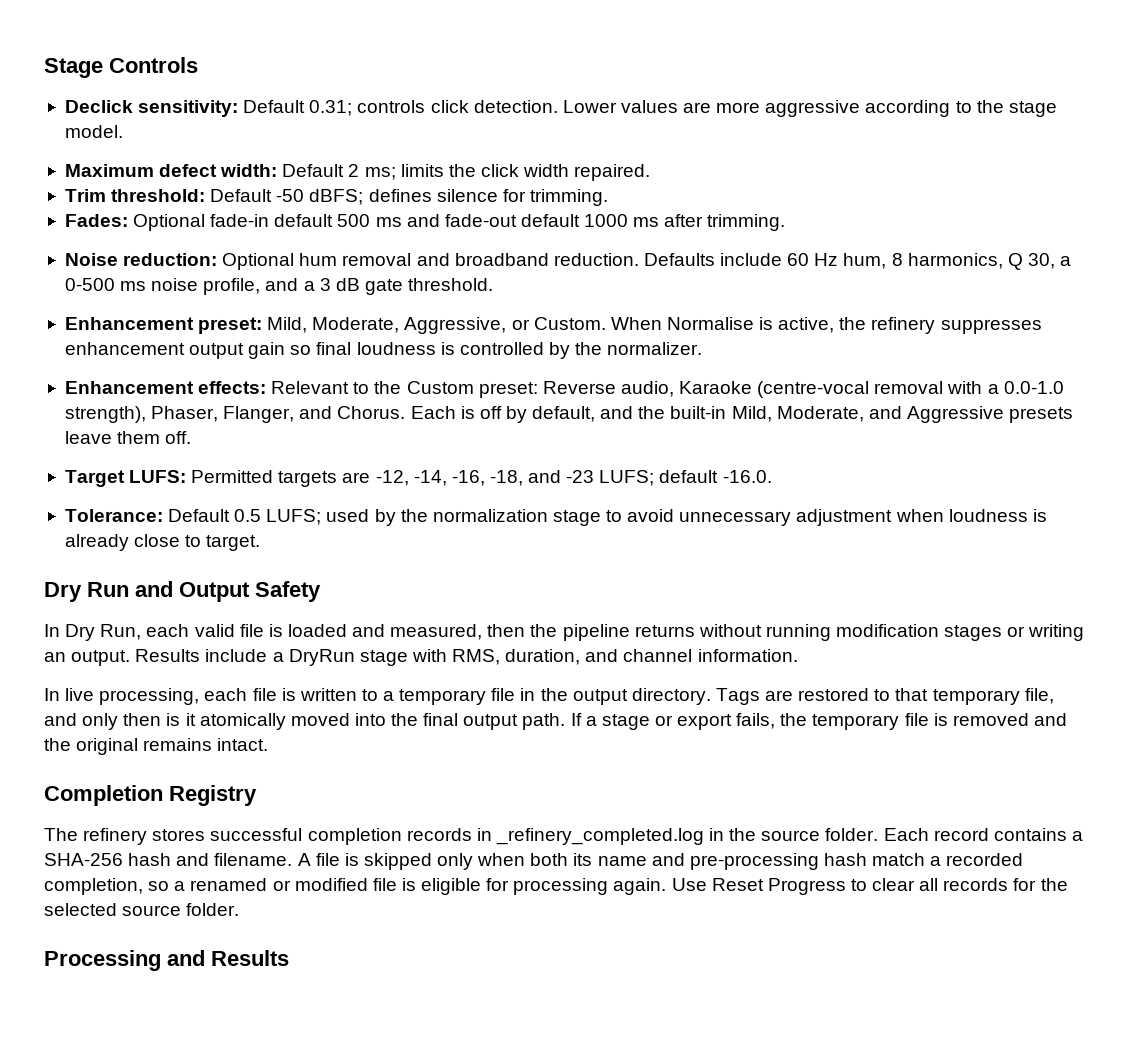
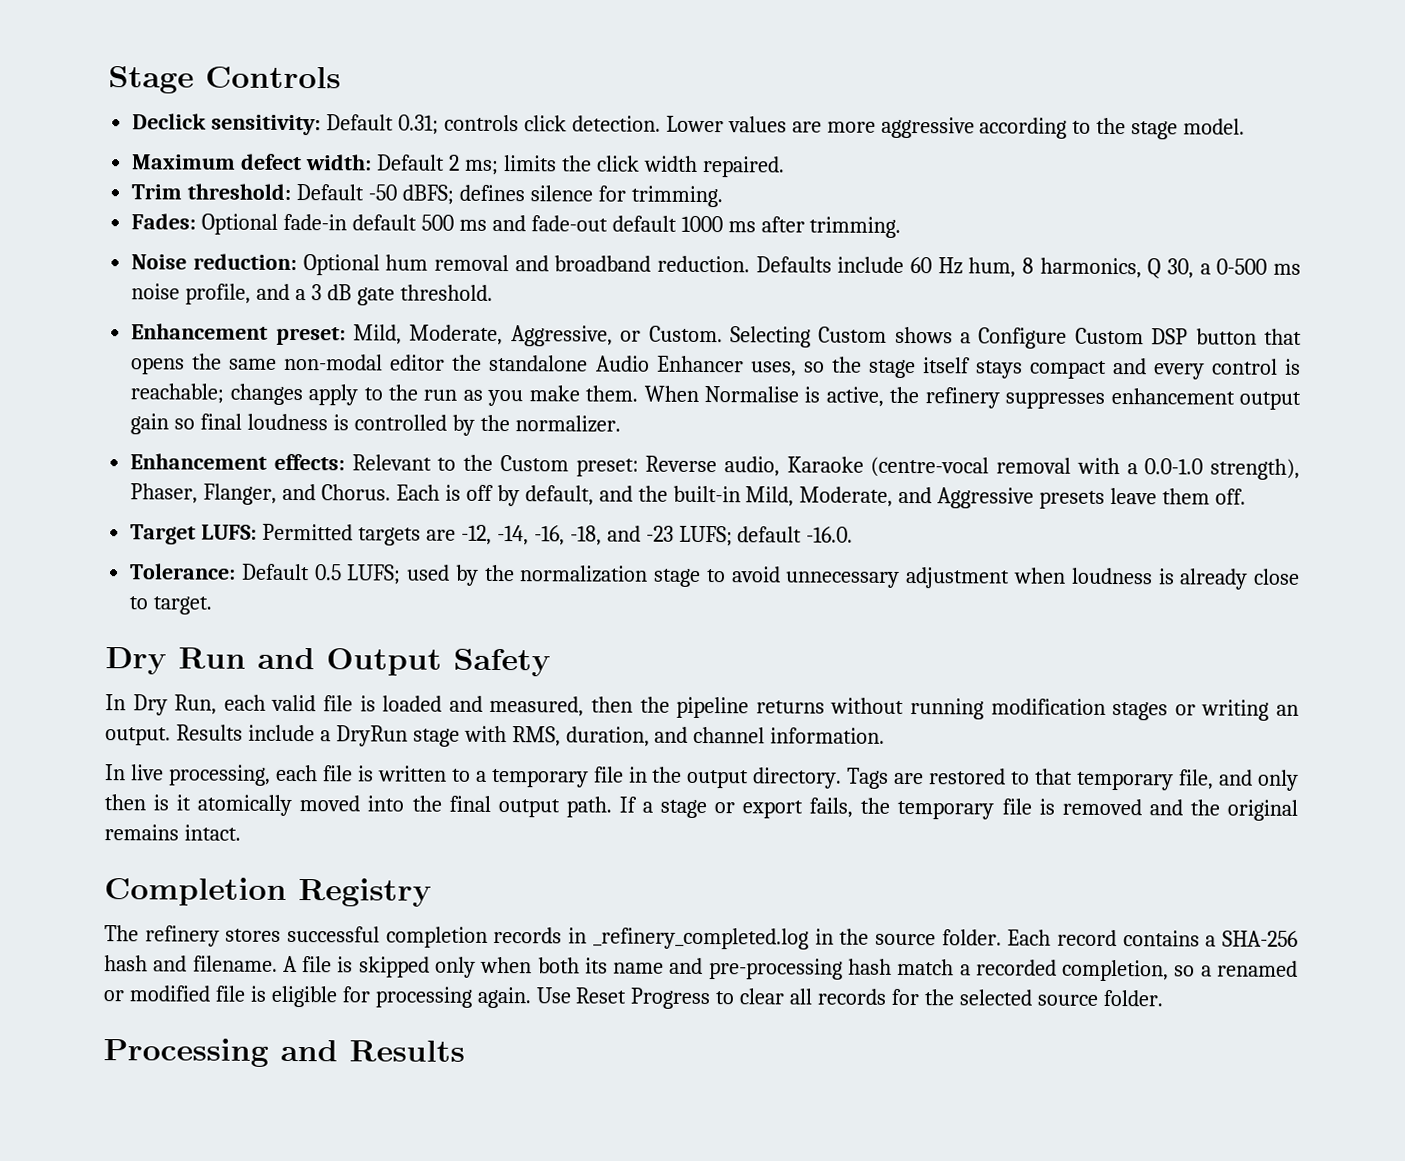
+ Selecting Custom shows a Configure Custom DSP button that opens the same non-modal editor the standalone Audio Enhancer uses, so the stage itself stays compact and every control is reachable; changes apply to the run as you make them.

